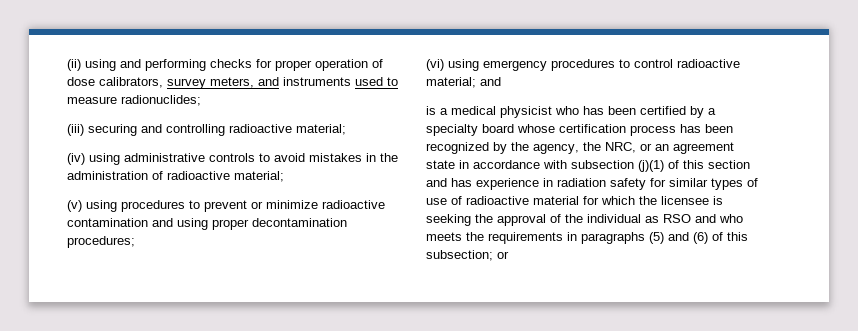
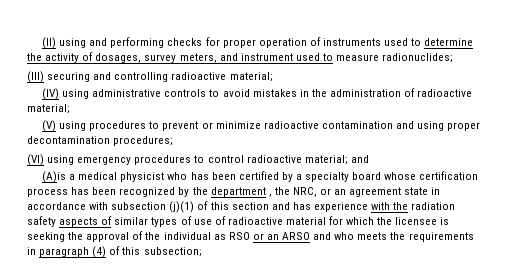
- (ii) using and performing checks for proper operation of dose calibrators, survey meters, and instruments used to measure radionuclides;
+ (II) using and performing checks for proper operation of instruments used to determine the activity of dosages, survey meters, and instrument used to measure radionuclides;
- (iii) securing and controlling radioactive material;
+ (III) securing and controlling radioactive material;
- (iv) using administrative controls to avoid mistakes in the administration of radioactive material;
+ (IV) using administrative controls to avoid mistakes in the administration of radioactive material;
- (v) using procedures to prevent or minimize radioactive contamination and using proper decontamination procedures;
+ (V) using procedures to prevent or minimize radioactive contamination and using proper decontamination procedures;
- (vi) using emergency procedures to control radioactive material; and
+ (VI) using emergency procedures to control radioactive material; and
- is a medical physicist who has been certified by a specialty board whose certification process has been recognized by the agency, the NRC, or an agreement state in accordance with subsection (j)(1) of this section and has experience in radiation safety for similar types of use of radioactive material for which the licensee is seeking the approval of the individual as RSO and who meets the requirements in paragraphs (5) and (6) of this subsection; or
+ (A)is a medical physicist who has been certified by a specialty board whose certification process has been recognized by the department , the NRC, or an agreement state in accordance with subsection (j)(1) of this section and has experience with the radiation safety aspects of similar types of use of radioactive material for which the licensee is seeking the approval of the individual as RSO or an ARSO and who meets the requirements in paragraph (4) of this subsection;

